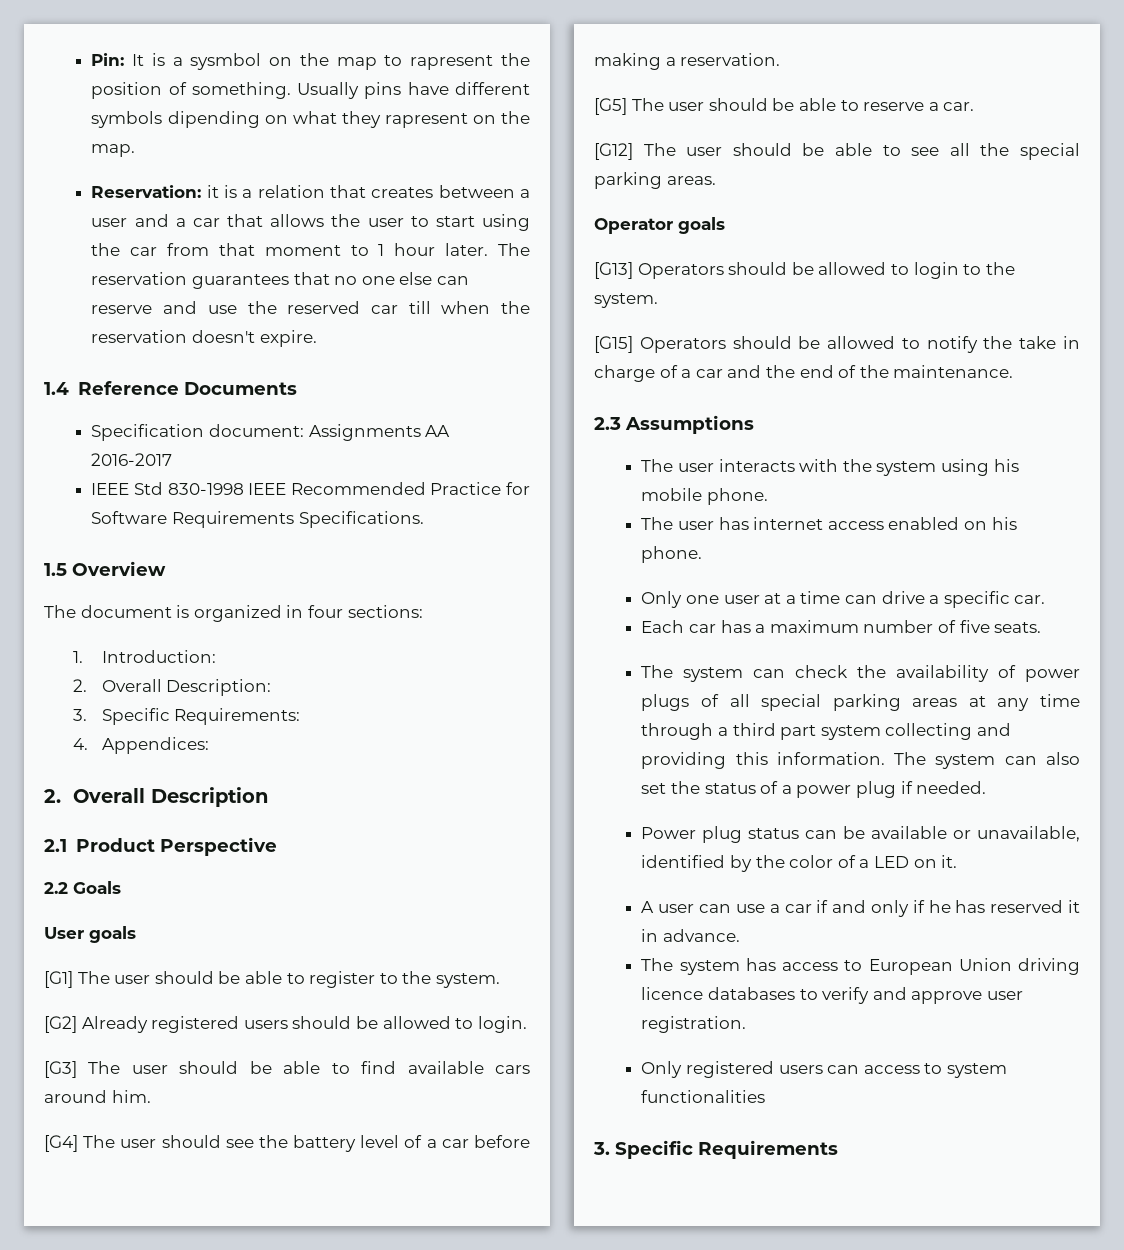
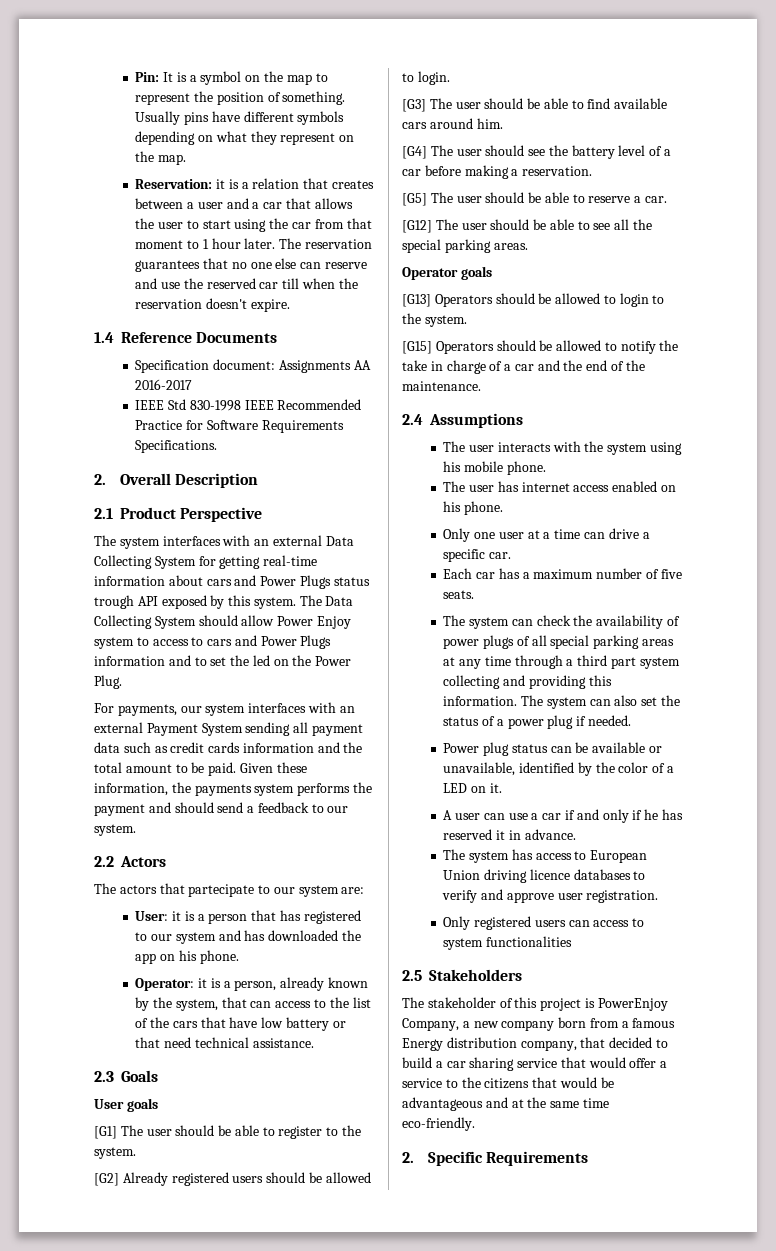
- Pin: It is a sysmbol on the map to rapresent the position of something.
+ Pin: It is a symbol on the map to represent the position of something.
- Usually pins have different symbols dipending on what they rapresent on the map.
+ Usually pins have different symbols depending on what they represent on the map.
- 1.5 Overview
- The document is organized in four sections:
- 1. Introduction:
- 2. Overall Description:
- 3. Specific Requirements:
- 4. Appendices:
- 2.2 Goals
+ The system interfaces with an external Data Collecting System for getting real-time information about cars and Power Plugs status trough API exposed by this system. The Data Collecting System should allow Power Enjoy system to access to cars and Power Plugs information and to set the led on the Power Plug.
+ For payments, our system interfaces with an external Payment System sending all payment data such as credit cards information and the total amount to be paid. Given these information, the payments system performs the payment and should send a feedback to our system.
+ 2.2 Actors
+ The actors that partecipate to our system are:
+ User: it is a person that has registered to our system and has downloaded the app on his phone.
+ Operator: it is a person, already known by the system, that can access to the list of the cars that have low battery or that need technical assistance.
+ 2.3 Goals
- 2.3 Assumptions
+ 2.4 Assumptions
- 3. Specific Requirements
+ 2.5 Stakeholders
+ The stakeholder of this project is PowerEnjoy Company, a new company born from a famous Energy distribution company, that decided to build a car sharing service that would offer a service to the citizens that would be advantageous and at the same time eco-friendly.
+ 2. Specific Requirements

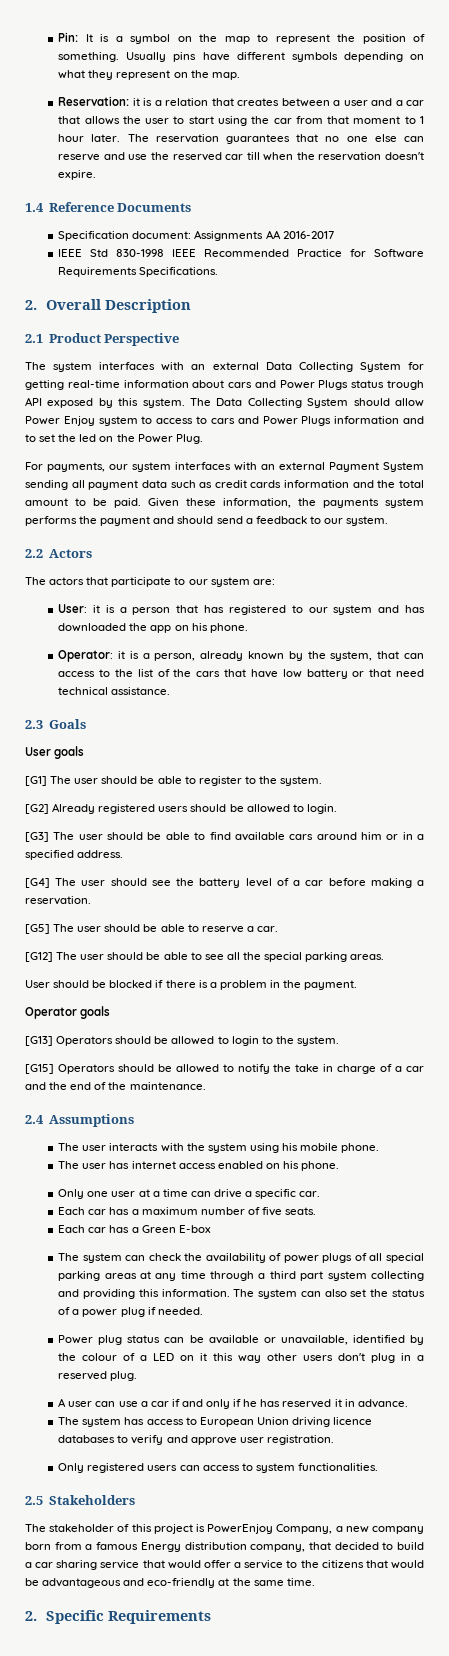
- The actors that partecipate to our system are:
+ The actors that participate to our system are:
- [G3] The user should be able to find available cars around him.
+ [G3] The user should be able to find available cars around him or in a specified address.
+ User should be blocked if there is a problem in the payment.
+ Each car has a Green E-box
- Power plug status can be available or unavailable, identified by the color of a LED on it.
+ Power plug status can be available or unavailable, identified by the colour of a LED on it this way other users don't plug in a reserved plug.
- Only registered users can access to system functionalities
+ Only registered users can access to system functionalities.
- The stakeholder of this project is PowerEnjoy Company, a new company born from a famous Energy distribution company, that decided to build a car sharing service that would offer a service to the citizens that would be advantageous and at the same time eco-friendly.
+ The stakeholder of this project is PowerEnjoy Company, a new company born from a famous Energy distribution company, that decided to build a car sharing service that would offer a service to the citizens that would be advantageous and eco-friendly at the same time.

